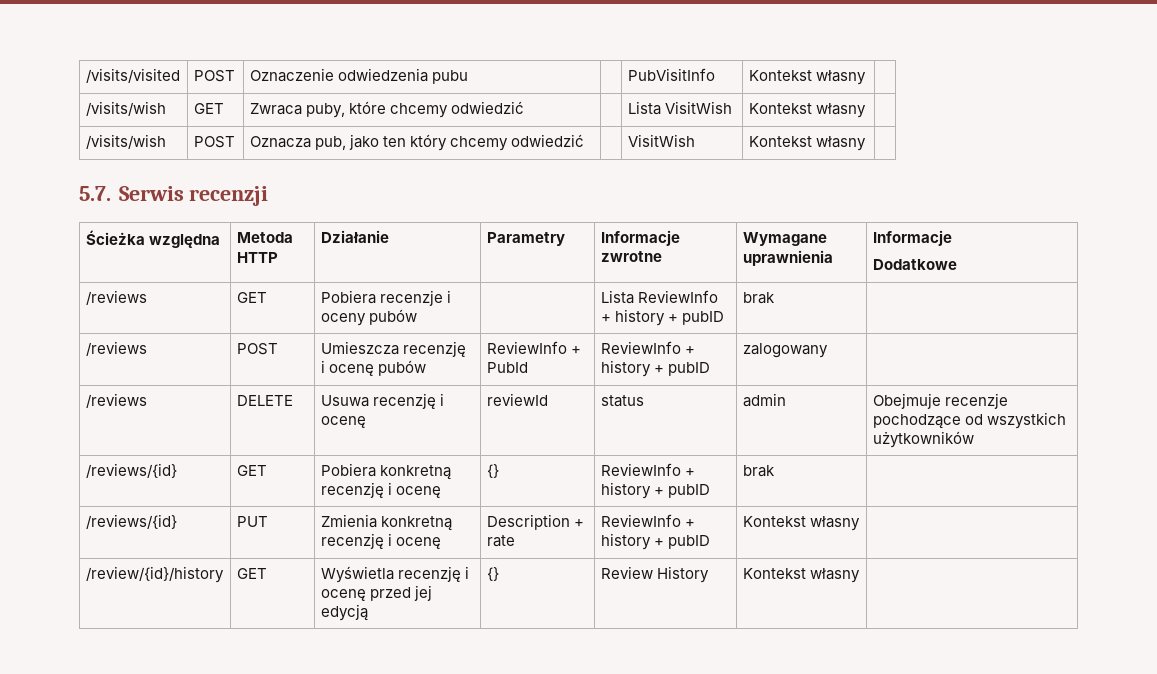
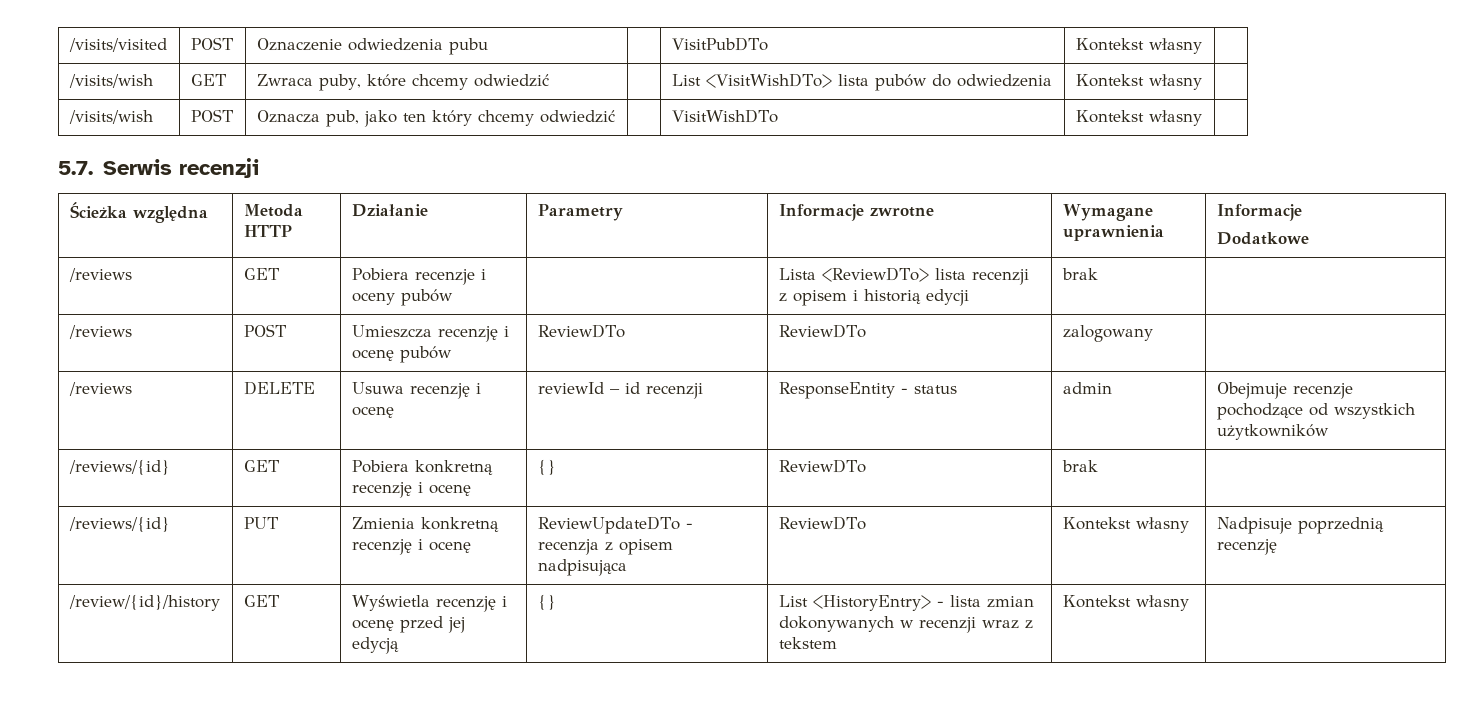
- /visits/visited | POST | Oznaczenie odwiedzenia pubu | | PubVisitInfo | Kontekst własny |
+ /visits/visited | POST | Oznaczenie odwiedzenia pubu | | VisitPubDTo | Kontekst własny |
- /visits/wish | GET | Zwraca puby, które chcemy odwiedzić | | Lista VisitWish | Kontekst własny |
+ /visits/wish | GET | Zwraca puby, które chcemy odwiedzić | | List <VisitWishDTo> lista pubów do odwiedzenia | Kontekst własny |
- /visits/wish | POST | Oznacza pub, jako ten który chcemy odwiedzić | | VisitWish | Kontekst własny |
+ /visits/wish | POST | Oznacza pub, jako ten który chcemy odwiedzić | | VisitWishDTo | Kontekst własny |
- /reviews | GET | Pobiera recenzje i oceny pubów | | Lista ReviewInfo + history + pubID | brak |
+ /reviews | GET | Pobiera recenzje i oceny pubów | | Lista <ReviewDTo> lista recenzji z opisem i historią edycji | brak |
- /reviews | POST | Umieszcza recenzję i ocenę pubów | ReviewInfo + PubId | ReviewInfo + history + pubID | zalogowany |
+ /reviews | POST | Umieszcza recenzję i ocenę pubów | ReviewDTo | ReviewDTo | zalogowany |
- /reviews | DELETE | Usuwa recenzję i ocenę | reviewId | status | admin | Obejmuje recenzje pochodzące od wszystkich użytkowników
+ /reviews | DELETE | Usuwa recenzję i ocenę | reviewId – id recenzji | ResponseEntity - status | admin | Obejmuje recenzje pochodzące od wszystkich użytkowników
- /reviews/{id} | GET | Pobiera konkretną recenzję i ocenę | {} | ReviewInfo + history + pubID | brak |
+ /reviews/{id} | GET | Pobiera konkretną recenzję i ocenę | {} | ReviewDTo | brak |
- /reviews/{id} | PUT | Zmienia konkretną recenzję i ocenę | Description + rate | ReviewInfo + history + pubID | Kontekst własny |
+ /reviews/{id} | PUT | Zmienia konkretną recenzję i ocenę | ReviewUpdateDTo - recenzja z opisem nadpisująca | ReviewDTo | Kontekst własny | Nadpisuje poprzednią recenzję
- /review/{id}/history | GET | Wyświetla recenzję i ocenę przed jej edycją | {} | Review History | Kontekst własny |
+ /review/{id}/history | GET | Wyświetla recenzję i ocenę przed jej edycją | {} | List <HistoryEntry> - lista zmian dokonywanych w recenzji wraz z tekstem | Kontekst własny |

